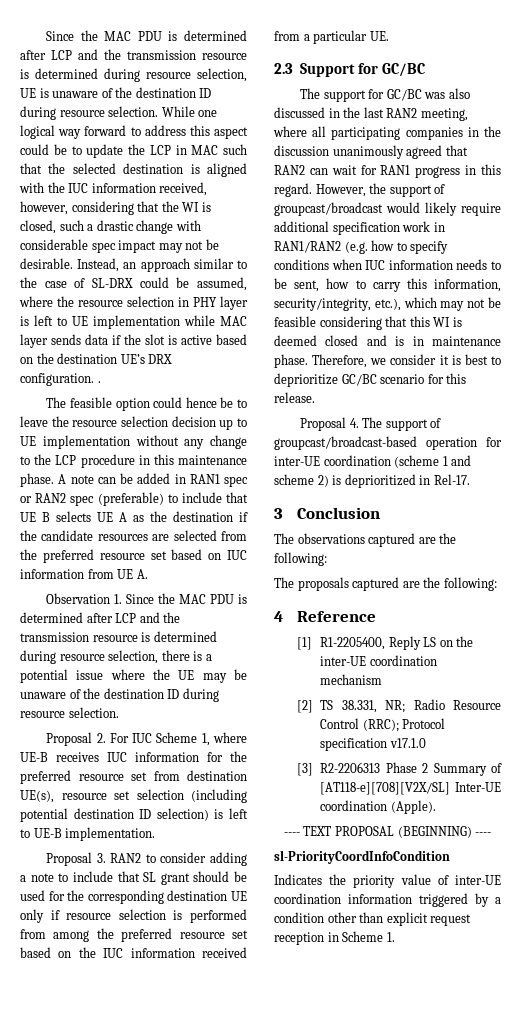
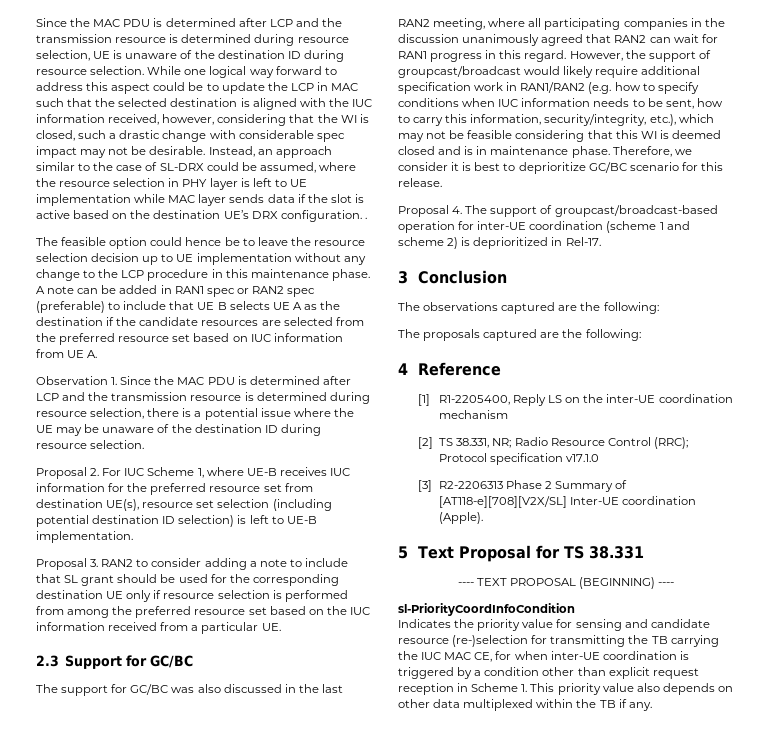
+ 5 Text Proposal for TS 38.331
- Indicates the priority value of inter-UE coordination information triggered by a condition other than explicit request reception in Scheme 1.
+ Indicates the priority value for sensing and candidate resource (re-)selection for transmitting the TB carrying the IUC MAC CE, for when inter-UE coordination is triggered by a condition other than explicit request reception in Scheme 1. This priority value also depends on other data multiplexed within the TB if any.

